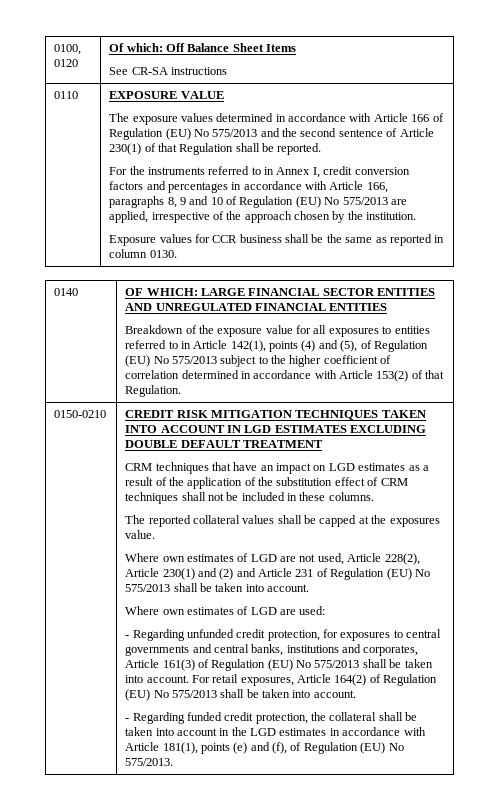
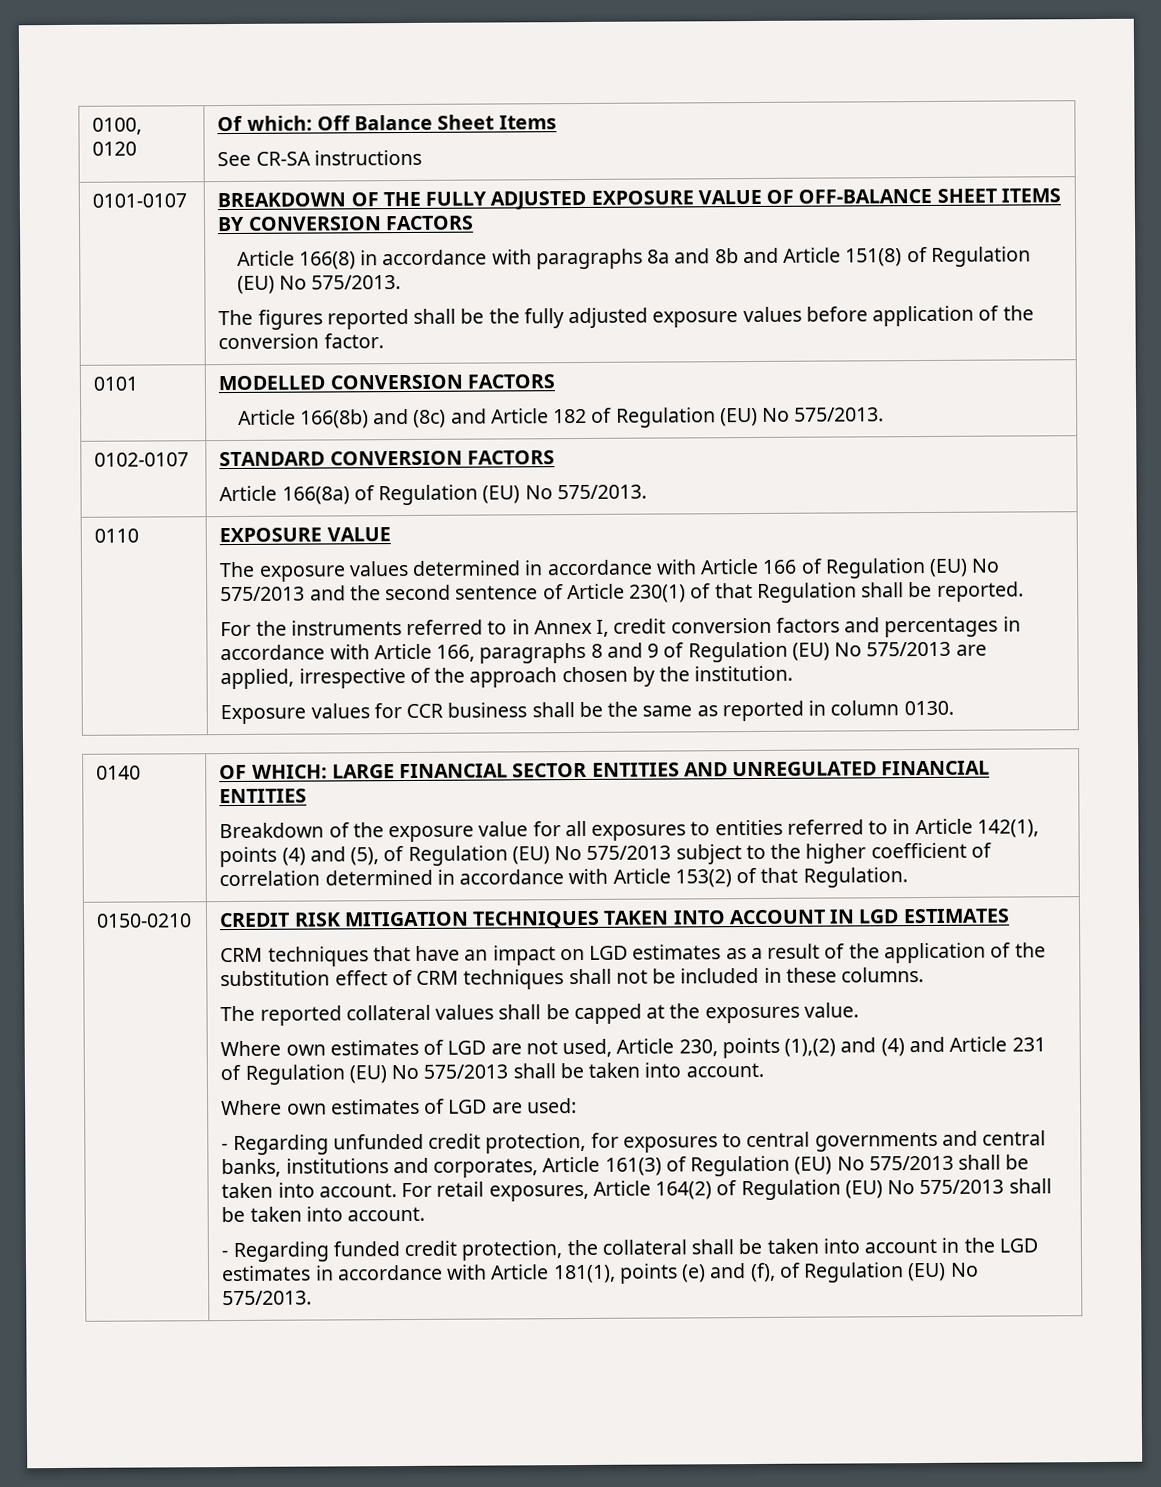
+ 0101-0107 | BREAKDOWN OF THE FULLY ADJUSTED EXPOSURE VALUE OF OFF-BALANCE SHEET ITEMS BY CONVERSION FACTORS
+ Article 166(8) in accordance with paragraphs 8a and 8b and Article 151(8) of Regulation (EU) No 575/2013.
+ The figures reported shall be the fully adjusted exposure values before application of the conversion factor.
+ 0101 | MODELLED CONVERSION FACTORS
+ Article 166(8b) and (8c) and Article 182 of Regulation (EU) No 575/2013.
+ 0102-0107 | STANDARD CONVERSION FACTORS
+ Article 166(8a) of Regulation (EU) No 575/2013.
- For the instruments referred to in Annex I, credit conversion factors and percentages in accordance with Article 166, paragraphs 8, 9 and 10 of Regulation (EU) No 575/2013 are applied, irrespective of the approach chosen by the institution.
+ For the instruments referred to in Annex I, credit conversion factors and percentages in accordance with Article 166, paragraphs 8 and 9 of Regulation (EU) No 575/2013 are applied, irrespective of the approach chosen by the institution.
- CREDIT RISK MITIGATION TECHNIQUES TAKEN INTO ACCOUNT IN LGD ESTIMATES EXCLUDING DOUBLE DEFAULT TREATMENT
+ CREDIT RISK MITIGATION TECHNIQUES TAKEN INTO ACCOUNT IN LGD ESTIMATES
- Where own estimates of LGD are not used, Article 228(2), Article 230(1) and (2) and Article 231 of Regulation (EU) No 575/2013 shall be taken into account.
+ Where own estimates of LGD are not used, Article 230, points (1),(2) and (4) and Article 231 of Regulation (EU) No 575/2013 shall be taken into account.

